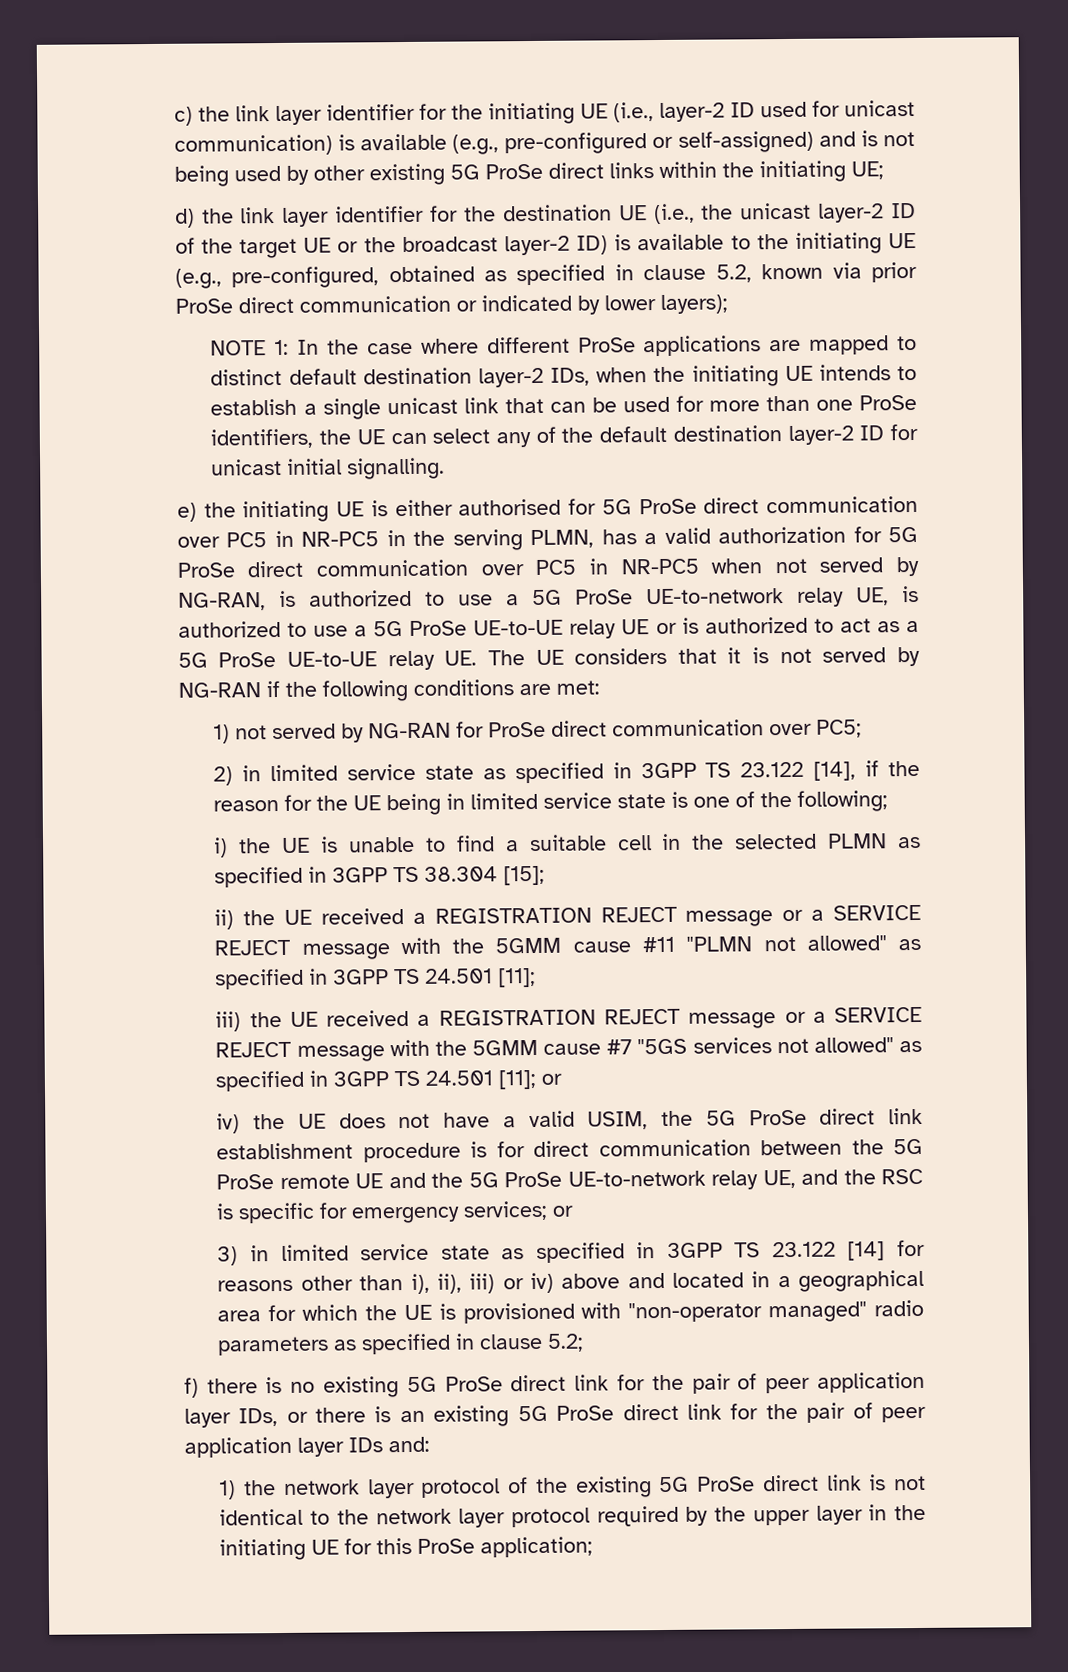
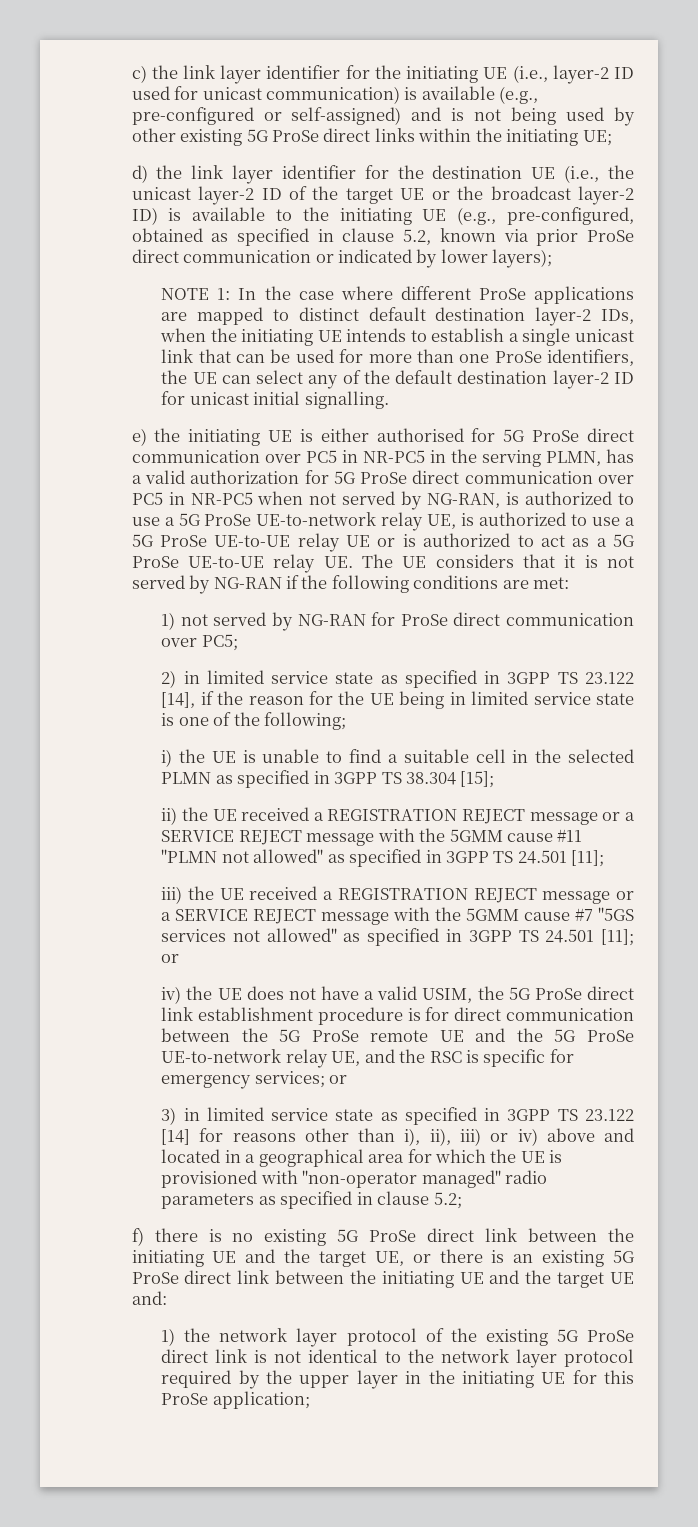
- f) there is no existing 5G ProSe direct link for the pair of peer application layer IDs, or there is an existing 5G ProSe direct link for the pair of peer application layer IDs and:
+ f) there is no existing 5G ProSe direct link between the initiating UE and the target UE, or there is an existing 5G ProSe direct link between the initiating UE and the target UE and:

